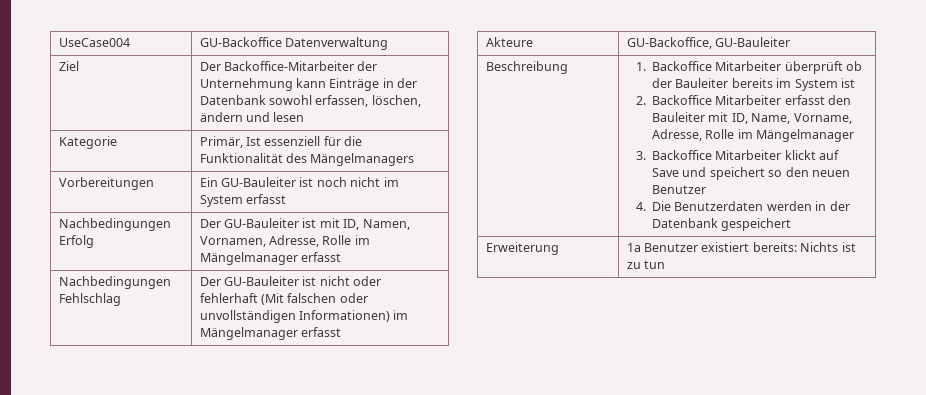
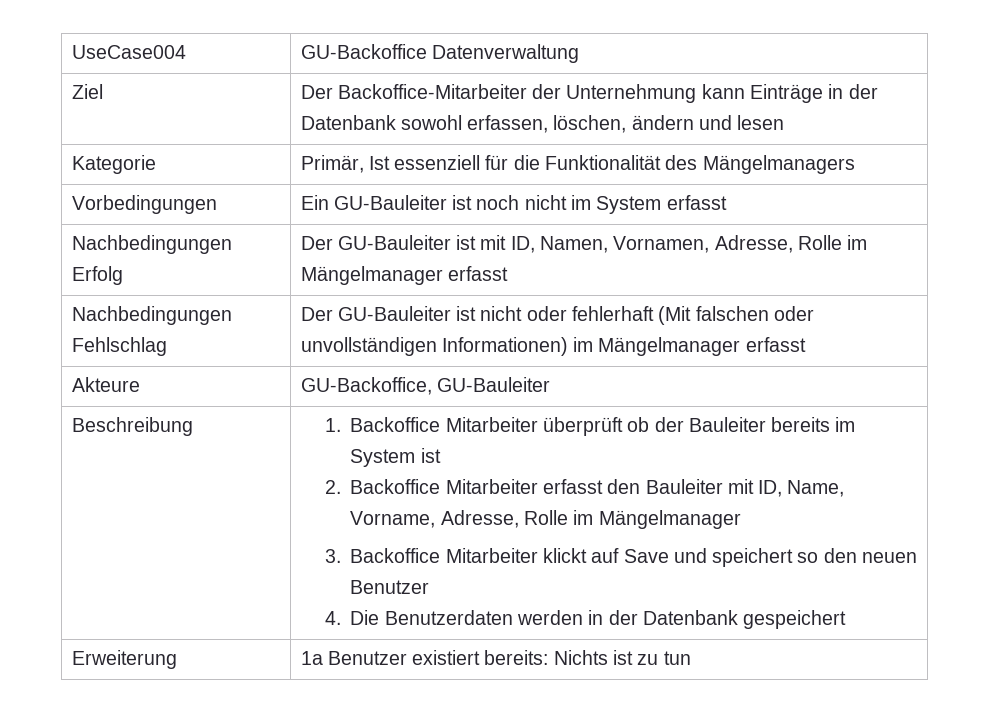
- Vorbereitungen | Ein GU-Bauleiter ist noch nicht im System erfasst
+ Vorbedingungen | Ein GU-Bauleiter ist noch nicht im System erfasst

